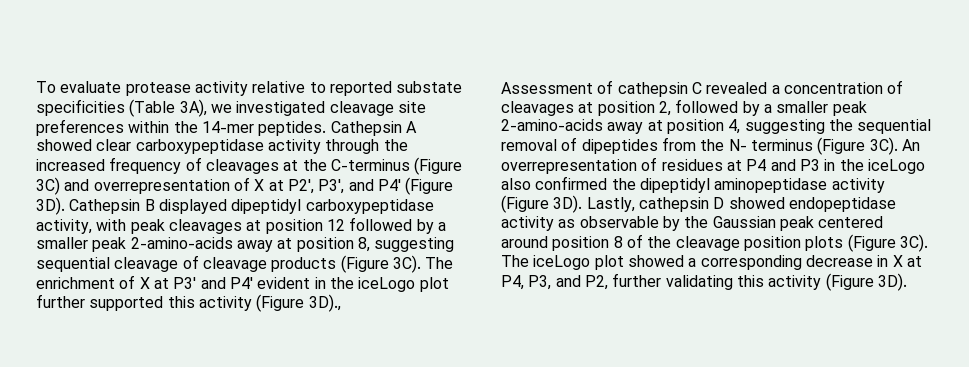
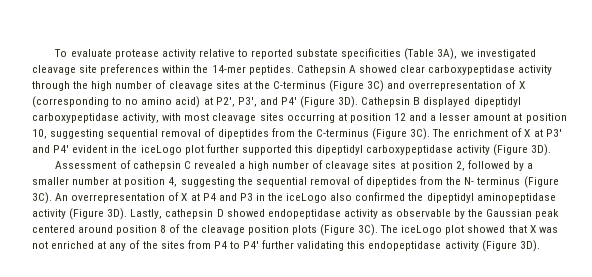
- Cathepsin A showed clear carboxypeptidase activity through the increased frequency of cleavages at the C-terminus (Figure 3C) and overrepresentation of X at P2', P3', and P4' (Figure 3D).
+ Cathepsin A showed clear carboxypeptidase activity through the high number of cleavage sites at the C-terminus (Figure 3C) and overrepresentation of X (corresponding to no amino acid) at P2', P3', and P4' (Figure 3D).
- Cathepsin B displayed dipeptidyl carboxypeptidase activity, with peak cleavages at position 12 followed by a smaller peak 2-amino-acids away at position 8, suggesting sequential cleavage of cleavage products (Figure 3C).
+ Cathepsin B displayed dipeptidyl carboxypeptidase activity, with most cleavage sites occurring at position 12 and a lesser amount at position 10, suggesting sequential removal of dipeptides from the C-terminus (Figure 3C).
- The enrichment of X at P3' and P4' evident in the iceLogo plot further supported this activity (Figure 3D).,
+ The enrichment of X at P3' and P4' evident in the iceLogo plot further supported this dipeptidyl carboxypeptidase activity (Figure 3D).
- Assessment of cathepsin C revealed a concentration of cleavages at position 2, followed by a smaller peak 2-amino-acids away at position 4, suggesting the sequential removal of dipeptides from the N- terminus (Figure 3C).
+ Assessment of cathepsin C revealed a high number of cleavage sites at position 2, followed by a smaller number at position 4, suggesting the sequential removal of dipeptides from the N- terminus (Figure 3C).
- An overrepresentation of residues at P4 and P3 in the iceLogo also confirmed the dipeptidyl aminopeptidase activity (Figure 3D).
+ An overrepresentation of X at P4 and P3 in the iceLogo also confirmed the dipeptidyl aminopeptidase activity (Figure 3D).
- The iceLogo plot showed a corresponding decrease in X at P4, P3, and P2, further validating this activity (Figure 3D).
+ The iceLogo plot showed that X was not enriched at any of the sites from P4 to P4′ further validating this endopeptidase activity (Figure 3D).

